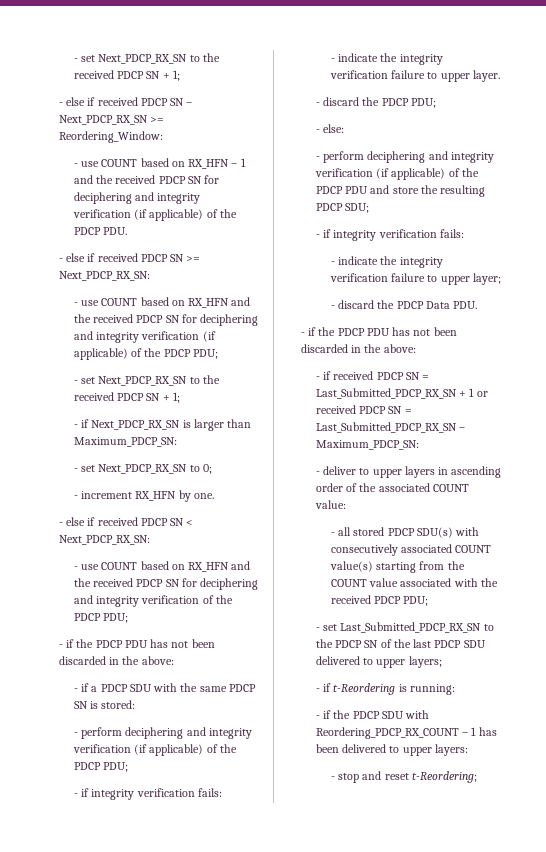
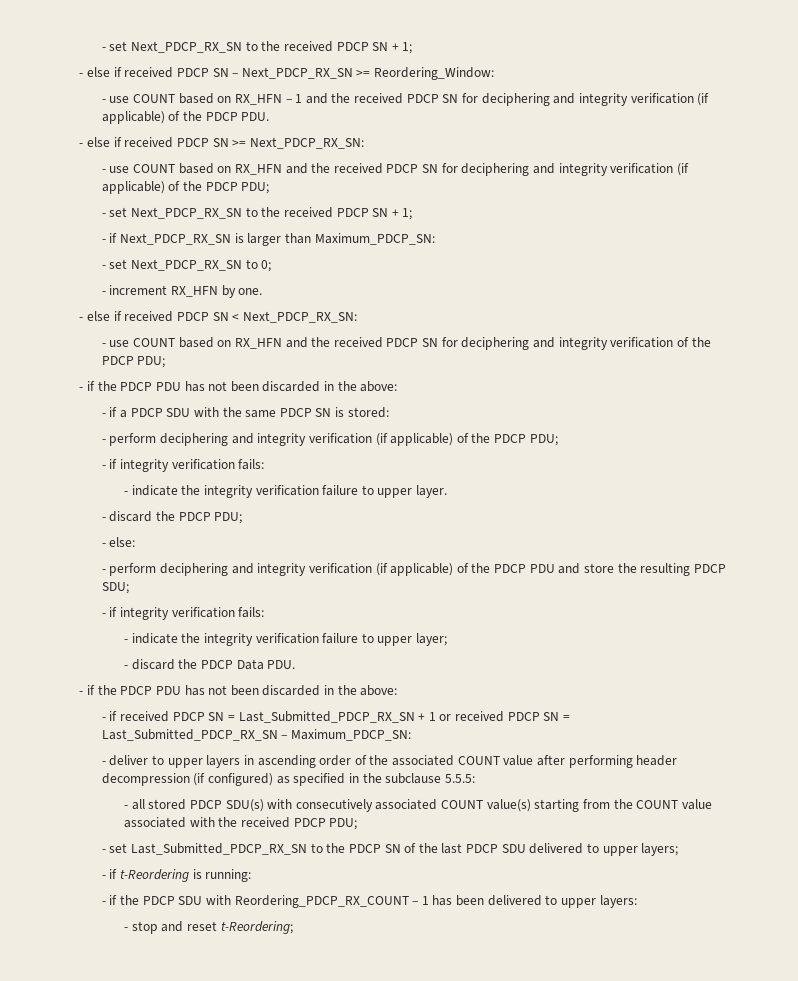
- - deliver to upper layers in ascending order of the associated COUNT value:
+ - deliver to upper layers in ascending order of the associated COUNT value after performing header decompression (if configured) as specified in the subclause 5.5.5:

